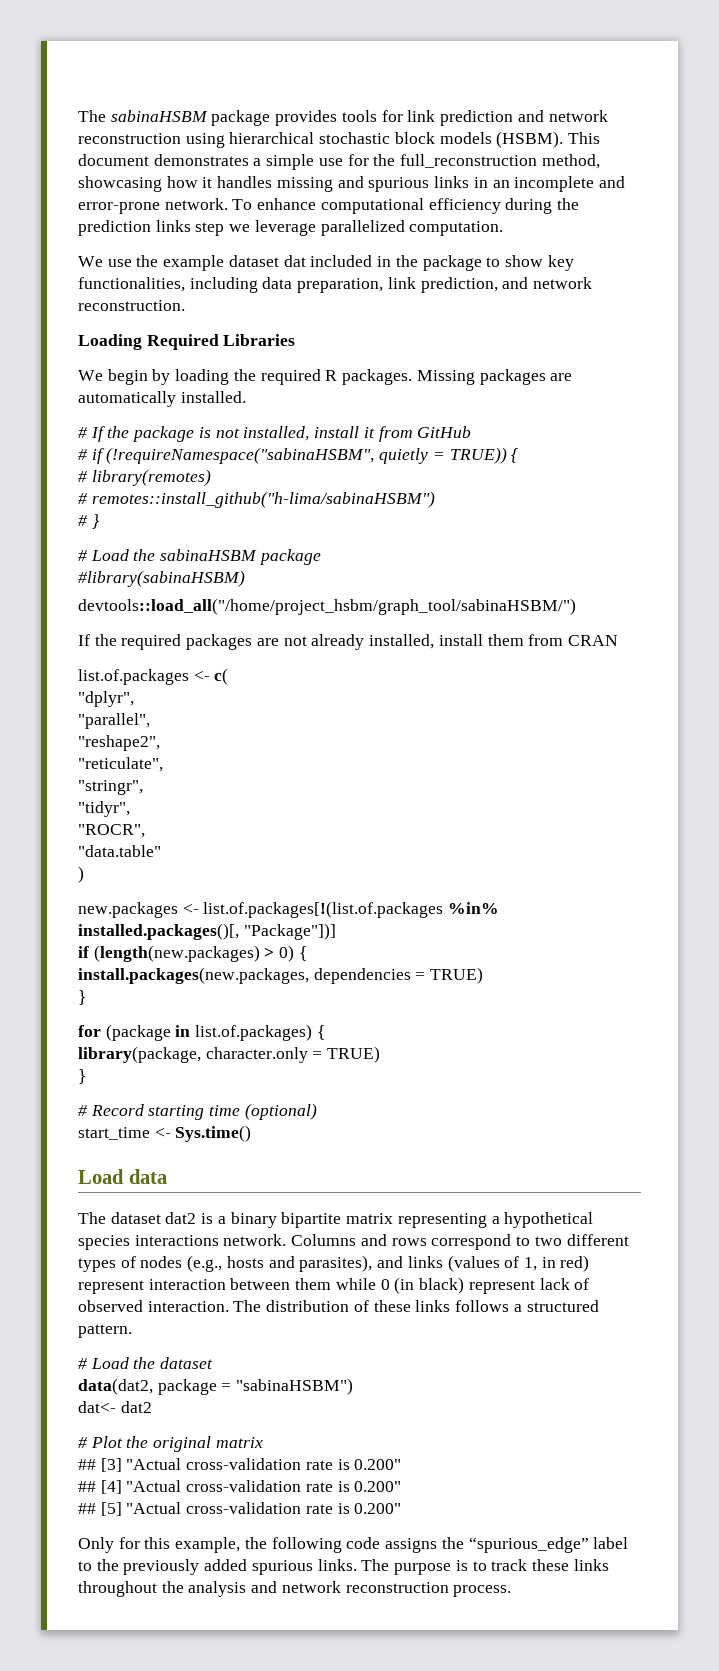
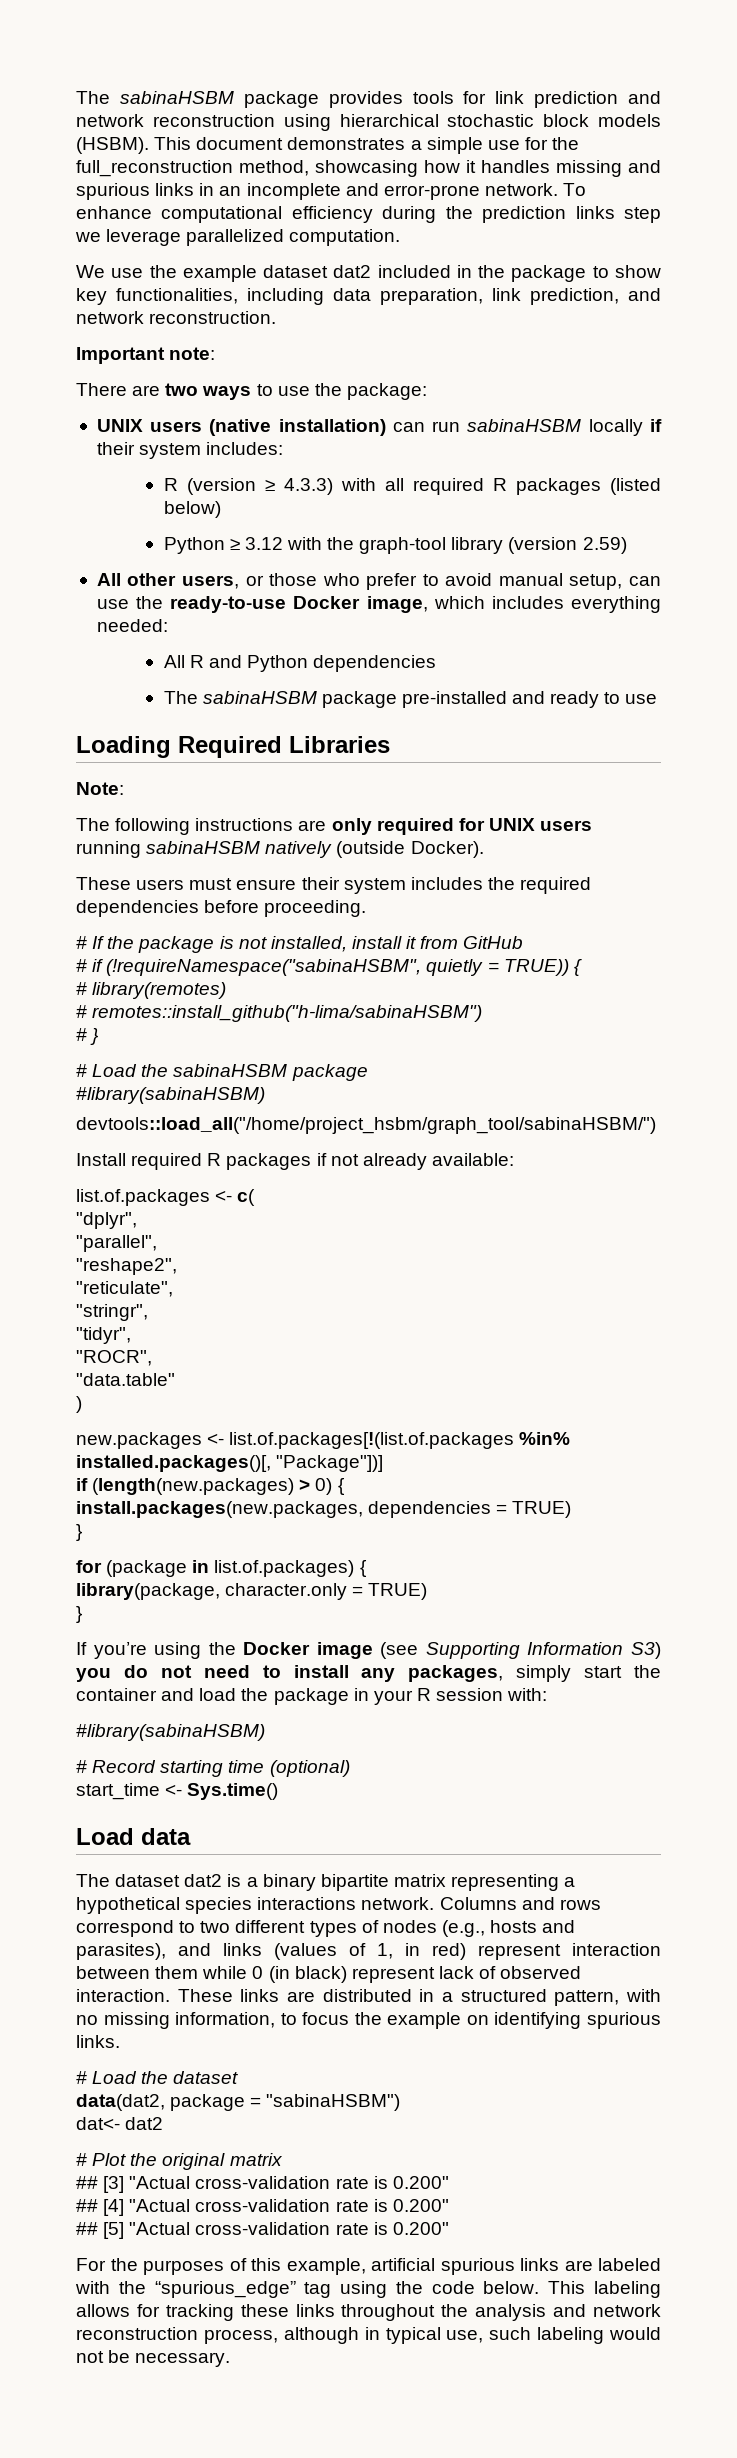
- We use the example dataset dat included in the package to show key functionalities, including data preparation, link prediction, and network reconstruction.
+ We use the example dataset dat2 included in the package to show key functionalities, including data preparation, link prediction, and network reconstruction.
+ Important note:
+ There are two ways to use the package:
+ UNIX users (native installation) can run sabinaHSBM locally if their system includes:
+ R (version ≥ 4.3.3) with all required R packages (listed below)
+ Python ≥ 3.12 with the graph-tool library (version 2.59)
+ All other users, or those who prefer to avoid manual setup, can use the ready-to-use Docker image, which includes everything needed:
+ All R and Python dependencies
+ The sabinaHSBM package pre-installed and ready to use
  Loading Required Libraries
- We begin by loading the required R packages. Missing packages are automatically installed.
+ Note:
+ The following instructions are only required for UNIX users running sabinaHSBM natively (outside Docker).
+ These users must ensure their system includes the required dependencies before proceeding.
- If the required packages are not already installed, install them from CRAN
+ Install required R packages if not already available:
+ If you’re using the Docker image (see Supporting Information S3) you do not need to install any packages, simply start the container and load the package in your R session with:
+ #library(sabinaHSBM)
- The distribution of these links follows a structured pattern.
+ These links are distributed in a structured pattern, with no missing information, to focus the example on identifying spurious links.
- Only for this example, the following code assigns the “spurious_edge” label to the previously added spurious links. The purpose is to track these links throughout the analysis and network reconstruction process.
+ For the purposes of this example, artificial spurious links are labeled with the “spurious_edge” tag using the code below. This labeling allows for tracking these links throughout the analysis and network reconstruction process, although in typical use, such labeling would not be necessary.

